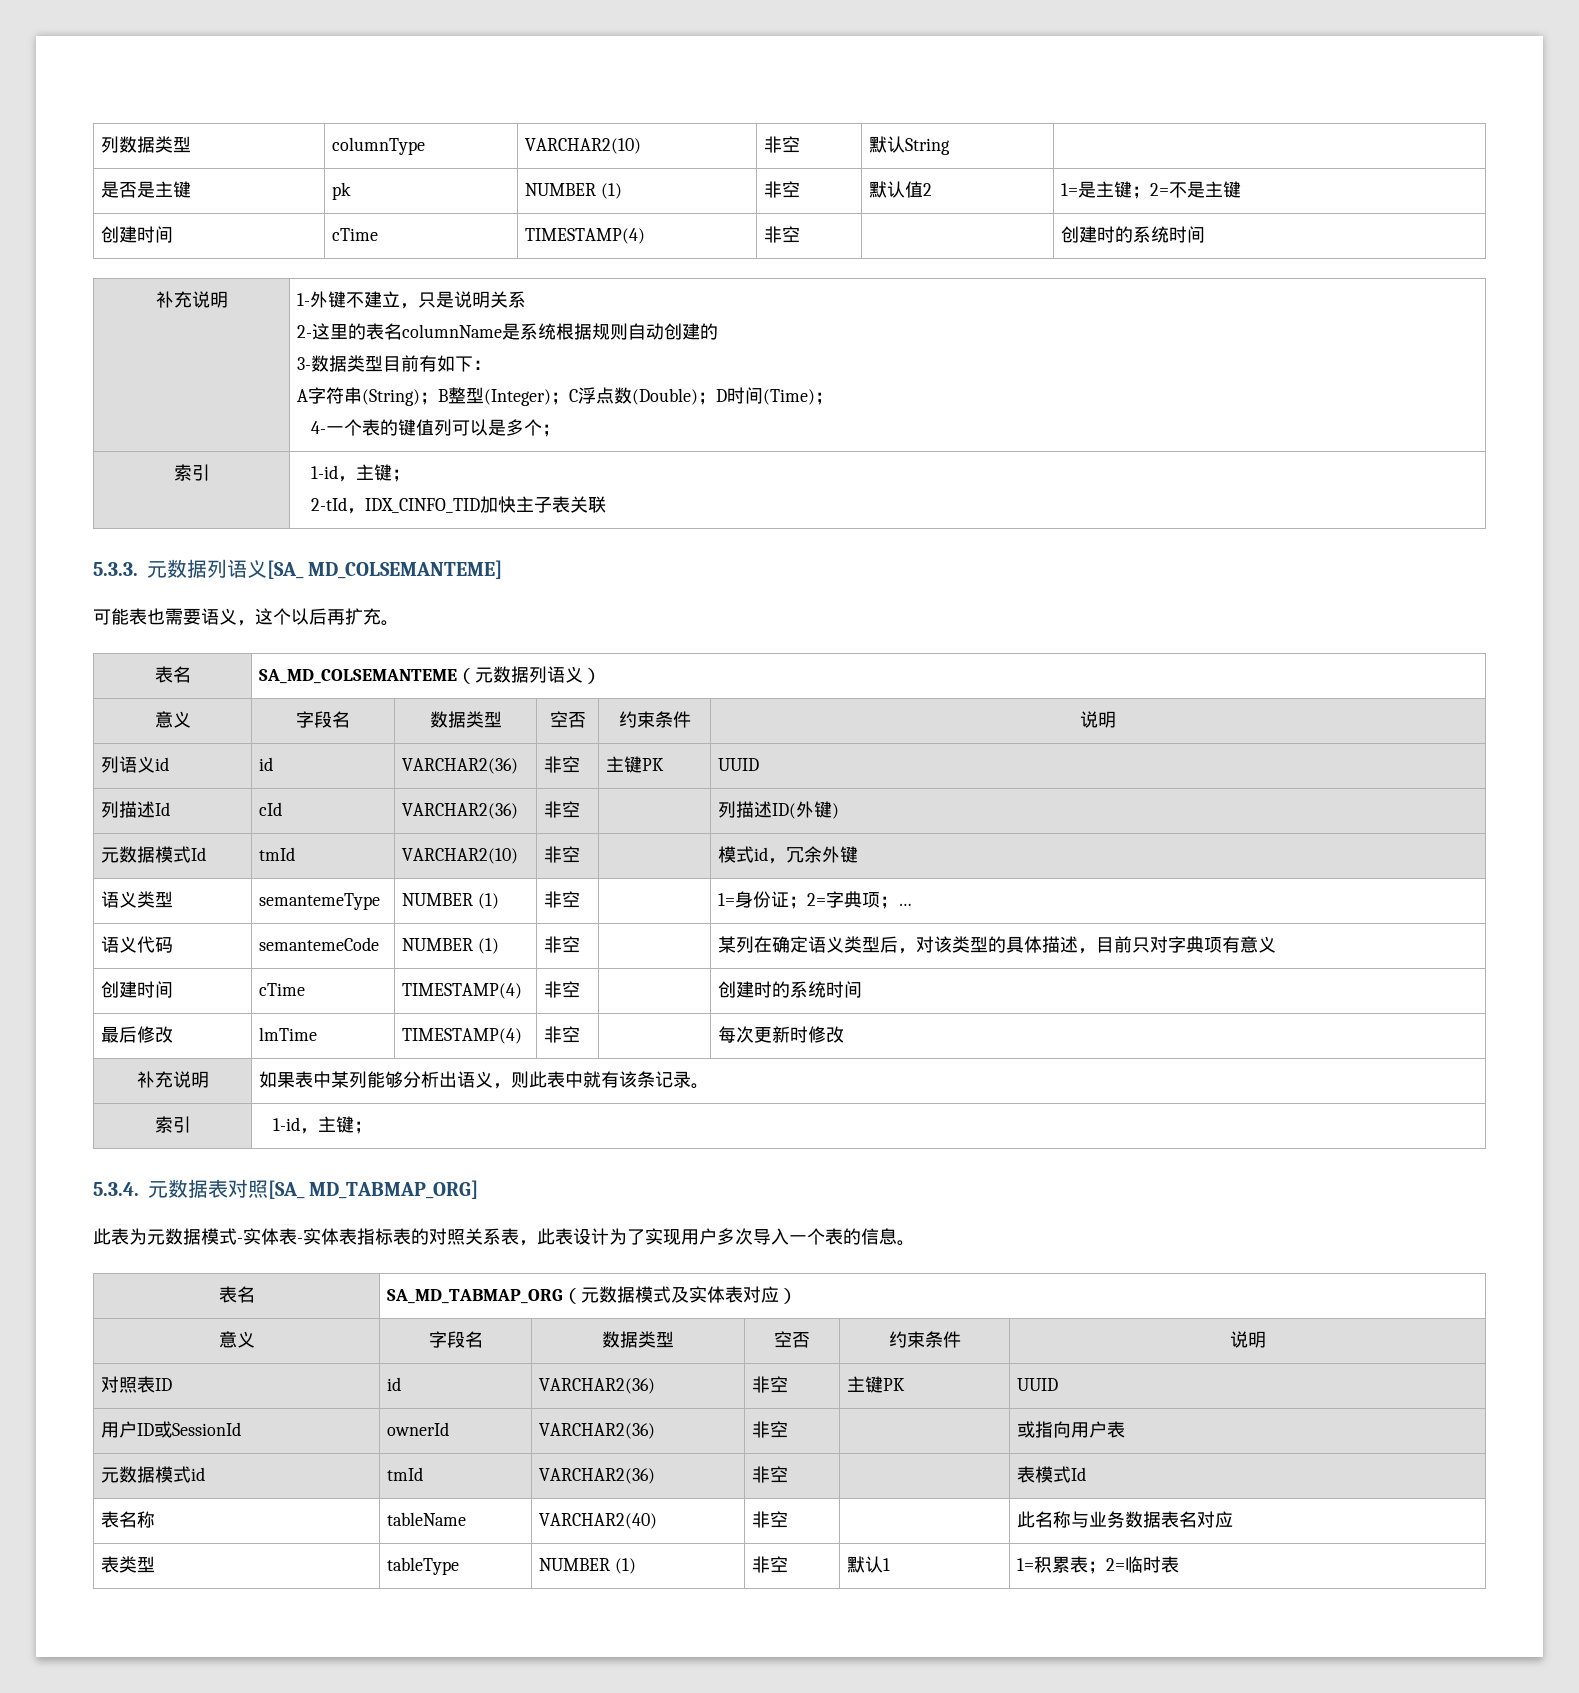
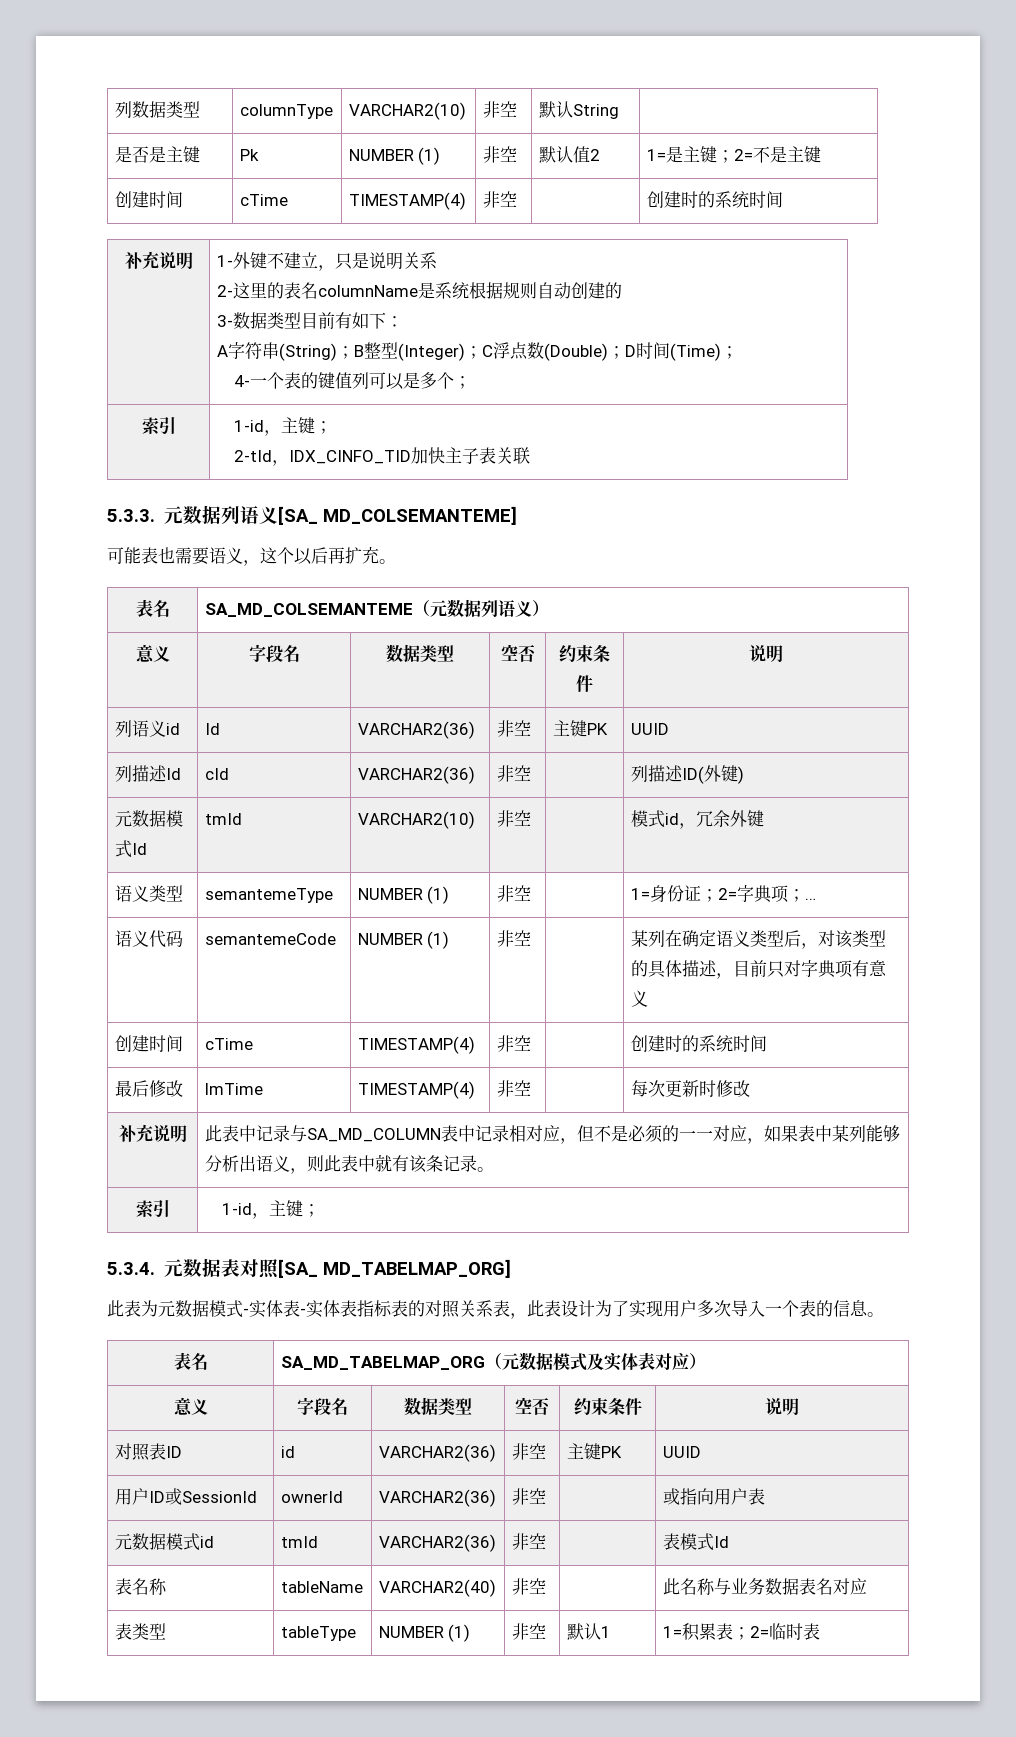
- 是否是主键 | pk | NUMBER (1) | 非空 | 默认值2 | 1=是主键；2=不是主键
+ 是否是主键 | Pk | NUMBER (1) | 非空 | 默认值2 | 1=是主键；2=不是主键
- 列语义id | id | VARCHAR2(36) | 非空 | 主键PK | UUID
+ 列语义id | Id | VARCHAR2(36) | 非空 | 主键PK | UUID
- 补充说明 | 如果表中某列能够分析出语义，则此表中就有该条记录。
+ 补充说明 | 此表中记录与SA_MD_COLUMN表中记录相对应，但不是必须的一一对应，如果表中某列能够分析出语义，则此表中就有该条记录。
- 5.3.4.元数据表对照[SA_ MD_TABMAP_ORG]
+ 5.3.4.元数据表对照[SA_ MD_TABELMAP_ORG]
- 表名 | SA_MD_TABMAP_ORG（元数据模式及实体表对应）
+ 表名 | SA_MD_TABELMAP_ORG（元数据模式及实体表对应）

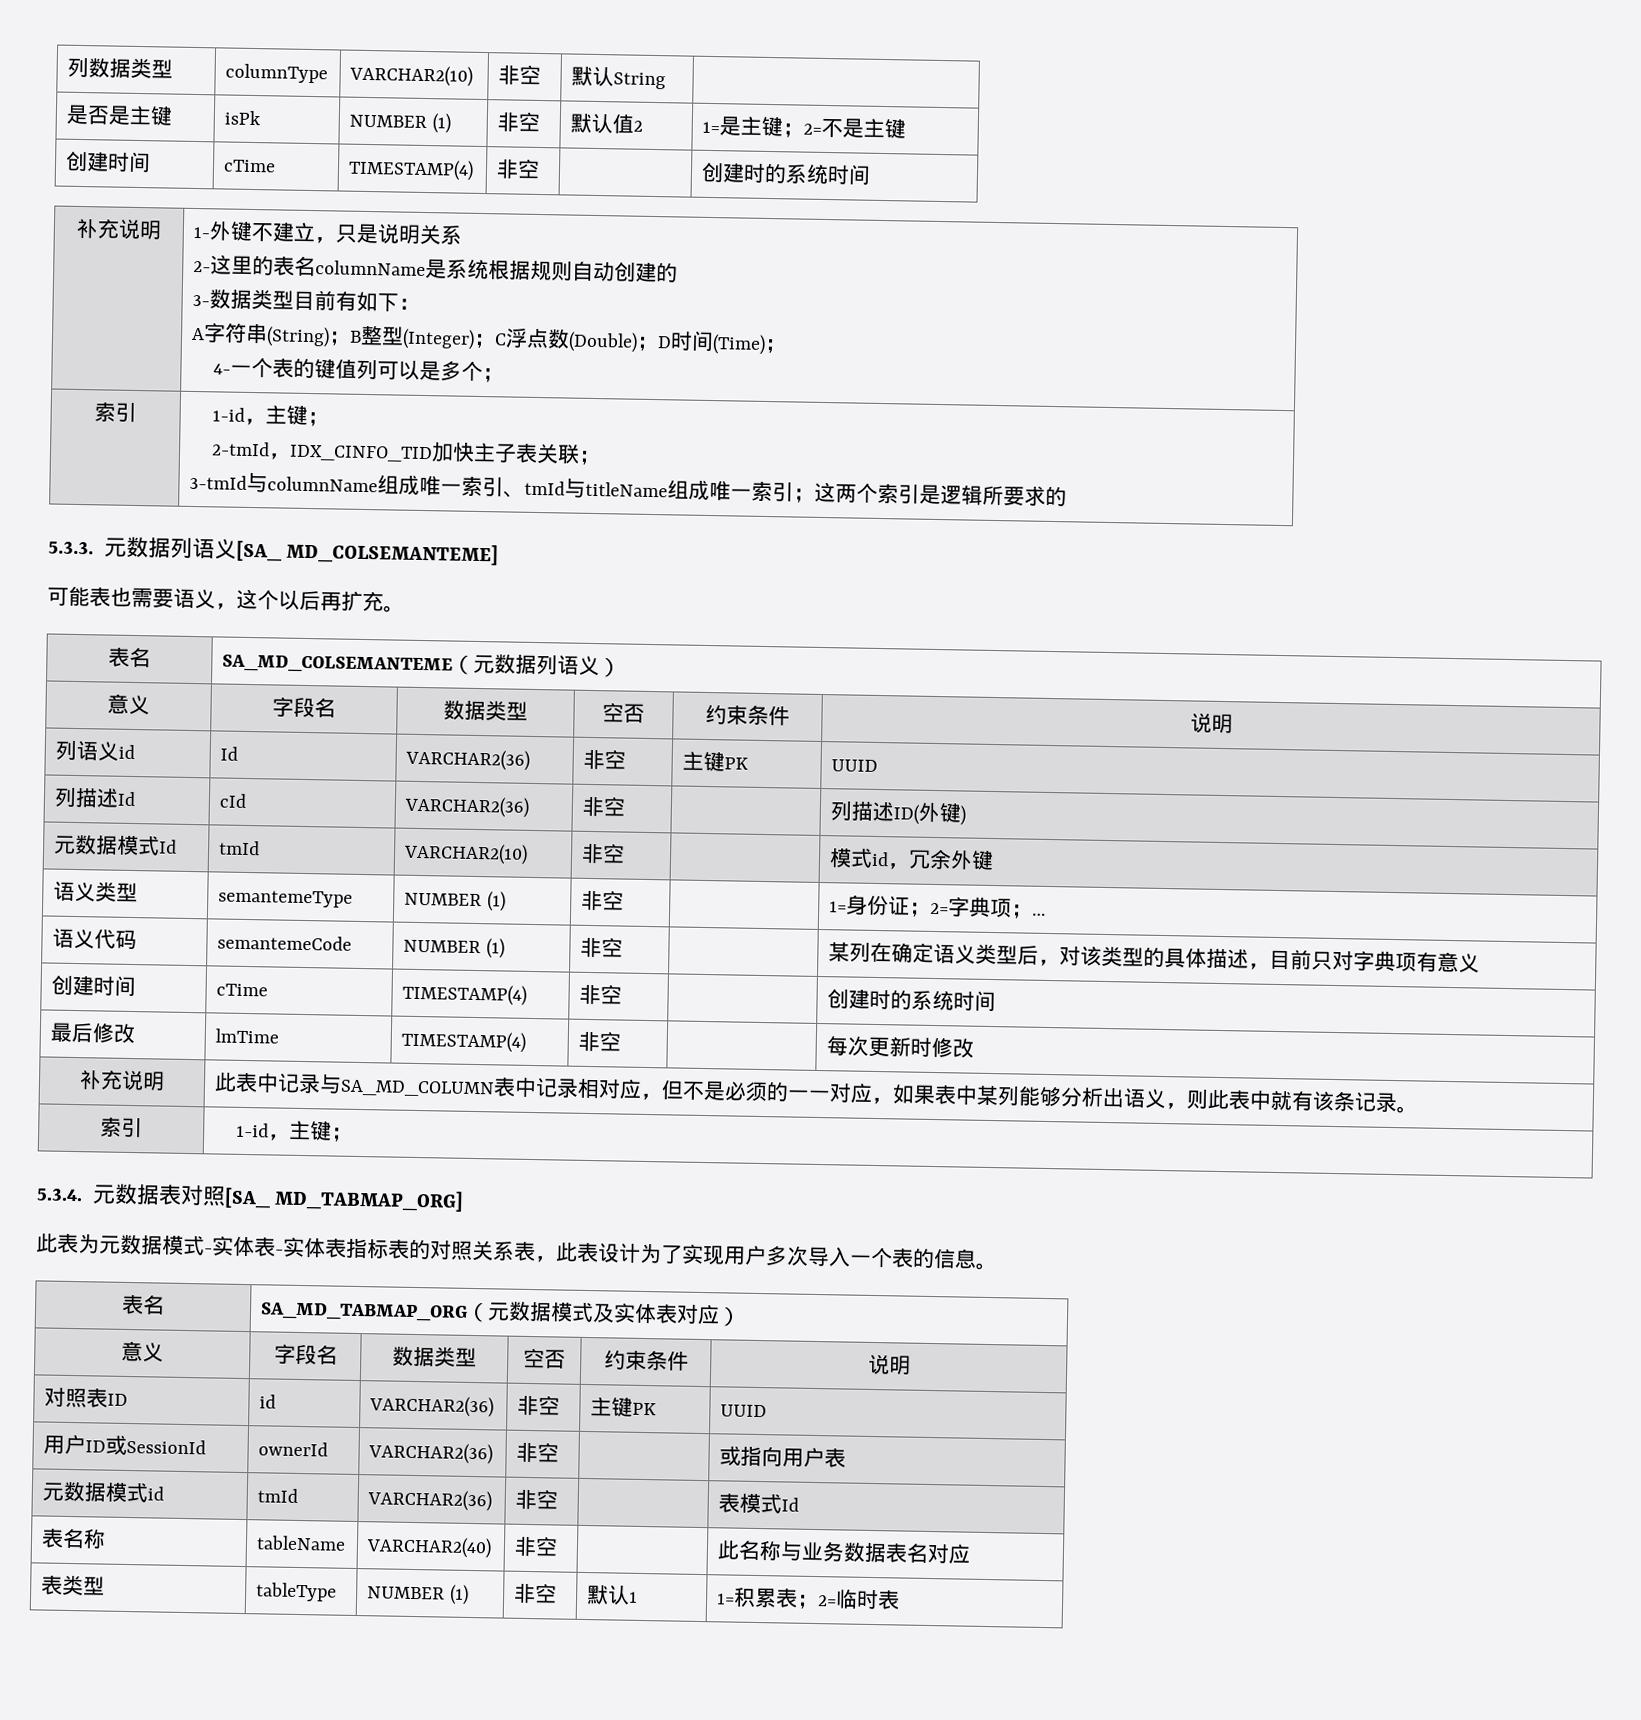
- 是否是主键 | Pk | NUMBER (1) | 非空 | 默认值2 | 1=是主键；2=不是主键
+ 是否是主键 | isPk | NUMBER (1) | 非空 | 默认值2 | 1=是主键；2=不是主键
  4-一个表的键值列可以是多个；
  索引 | 1-id，主键；
- 2-tId，IDX_CINFO_TID加快主子表关联
+ 2-tmId，IDX_CINFO_TID加快主子表关联；
+ 3-tmId与columnName组成唯一索引、tmId与titleName组成唯一索引；这两个索引是逻辑所要求的
- 5.3.4.元数据表对照[SA_ MD_TABELMAP_ORG]
+ 5.3.4.元数据表对照[SA_ MD_TABMAP_ORG]
- 表名 | SA_MD_TABELMAP_ORG（元数据模式及实体表对应）
+ 表名 | SA_MD_TABMAP_ORG（元数据模式及实体表对应）

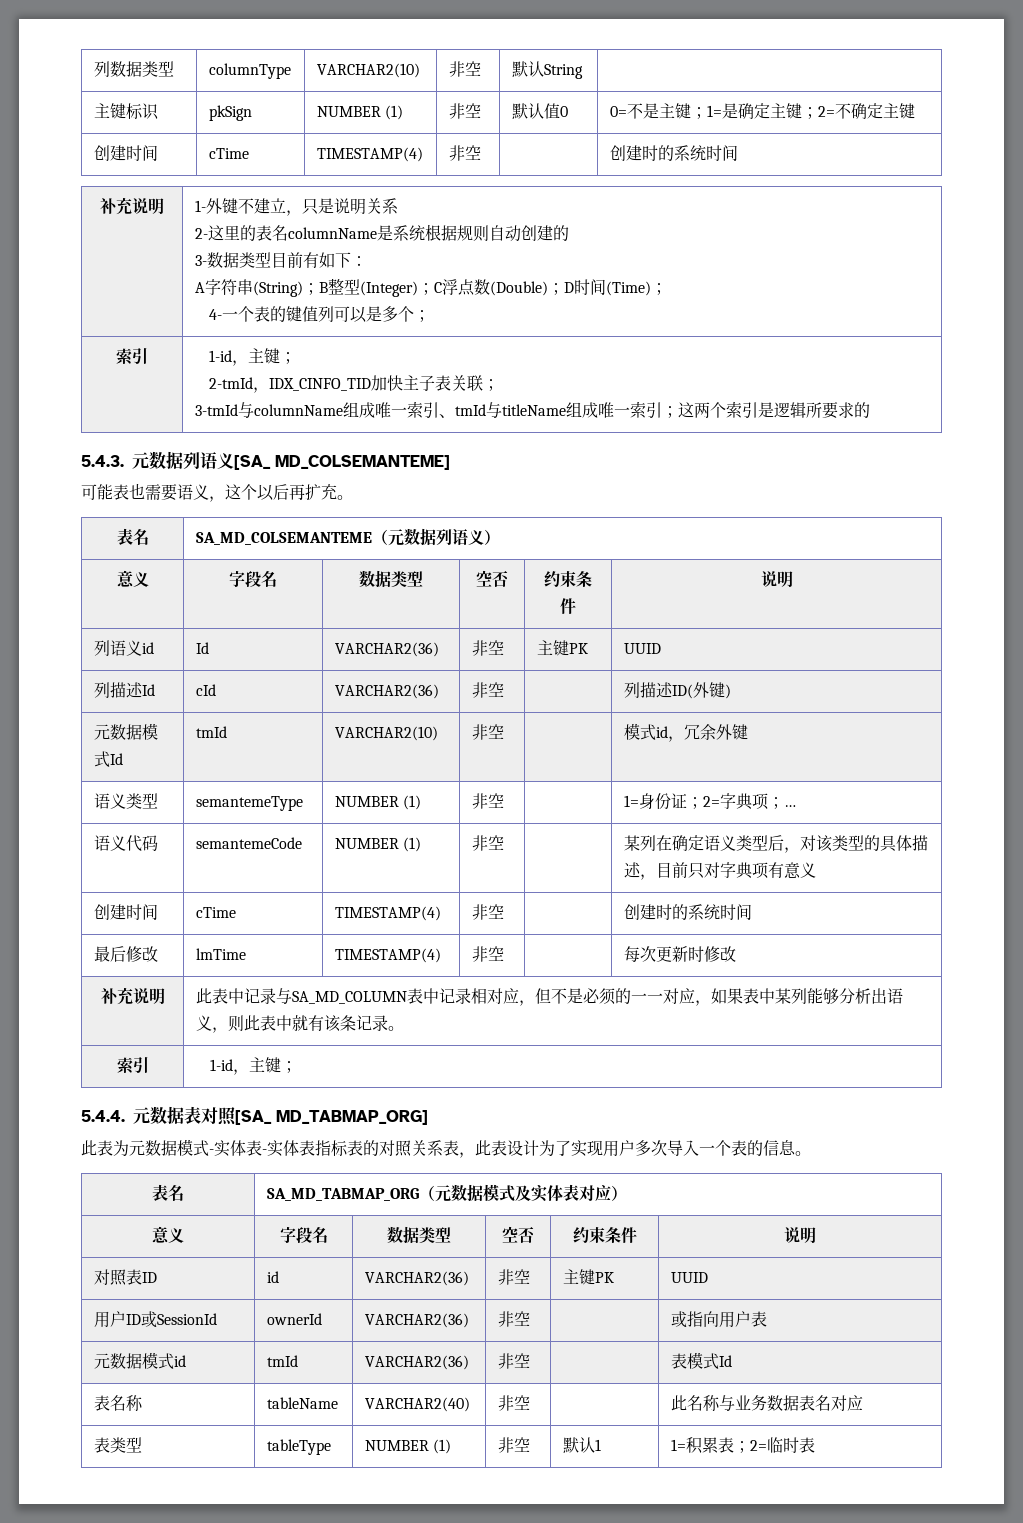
- 是否是主键 | isPk | NUMBER (1) | 非空 | 默认值2 | 1=是主键；2=不是主键
+ 主键标识 | pkSign | NUMBER (1) | 非空 | 默认值0 | 0=不是主键；1=是确定主键；2=不确定主键
- 5.3.3.元数据列语义[SA_ MD_COLSEMANTEME]
+ 5.4.3.元数据列语义[SA_ MD_COLSEMANTEME]
- 5.3.4.元数据表对照[SA_ MD_TABMAP_ORG]
+ 5.4.4.元数据表对照[SA_ MD_TABMAP_ORG]

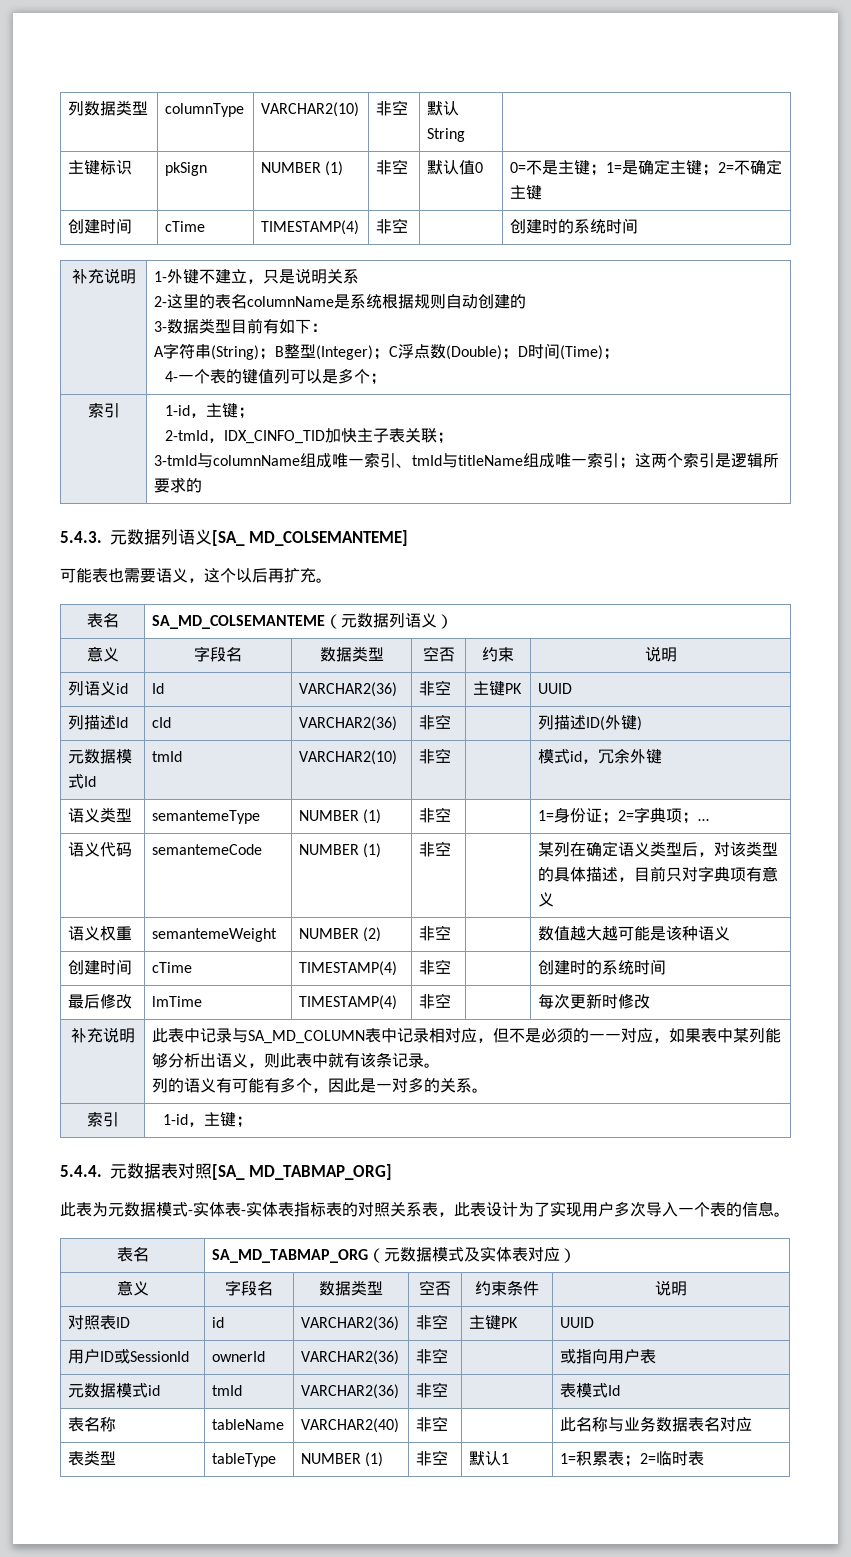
  表名 | SA_MD_COLSEMANTEME（元数据列语义）
- 意义 | 字段名 | 数据类型 | 空否 | 约束条件 | 说明
+ 意义 | 字段名 | 数据类型 | 空否 | 约束 | 说明
+ 语义权重 | semantemeWeight | NUMBER (2) | 非空 | | 数值越大越可能是该种语义
  补充说明 | 此表中记录与SA_MD_COLUMN表中记录相对应，但不是必须的一一对应，如果表中某列能够分析出语义，则此表中就有该条记录。
+ 列的语义有可能有多个，因此是一对多的关系。

